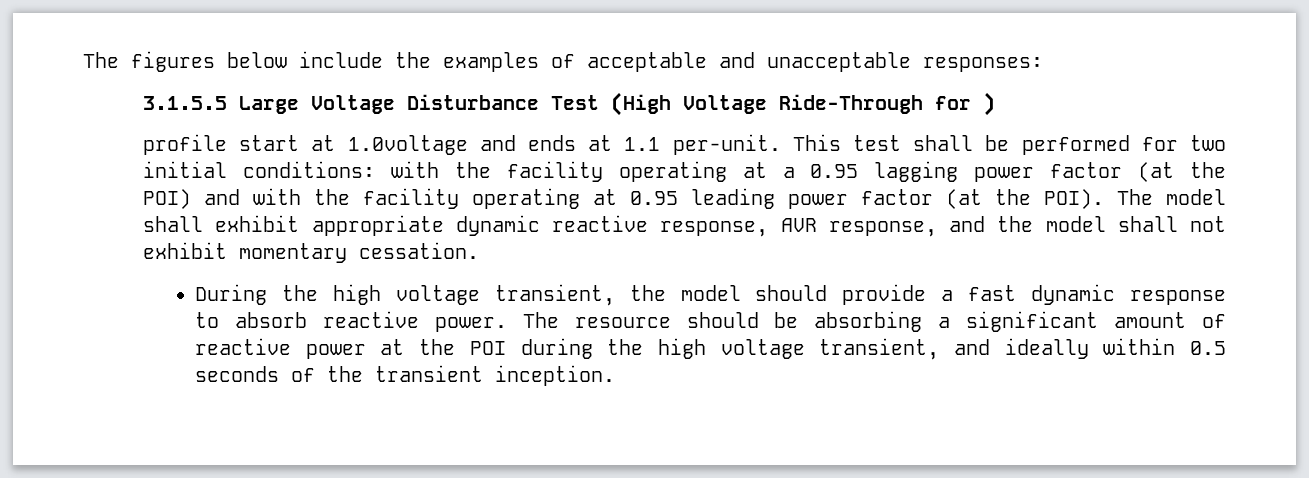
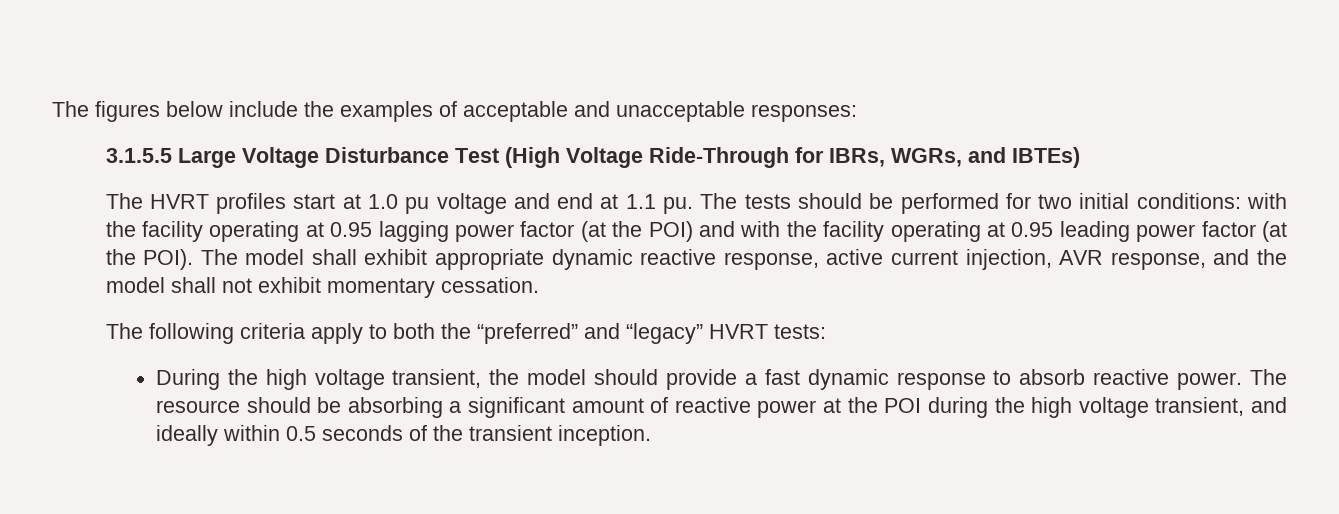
- 3.1.5.5 Large Voltage Disturbance Test (High Voltage Ride-Through for )
- profile start at 1.0voltage and ends at 1.1 per-unit. This test shall be performed for two initial conditions: with the facility operating at a 0.95 lagging power factor (at the POI) and with the facility operating at 0.95 leading power factor (at the POI).
+ 3.1.5.5 Large Voltage Disturbance Test (High Voltage Ride-Through for IBRs, WGRs, and IBTEs)
+ The HVRT profiles start at 1.0 pu voltage and end at 1.1 pu. The tests should be performed for two initial conditions: with the facility operating at 0.95 lagging power factor (at the POI) and with the facility operating at 0.95 leading power factor (at the POI).
- The model shall exhibit appropriate dynamic reactive response, AVR response, and the model shall not exhibit momentary cessation.
+ The model shall exhibit appropriate dynamic reactive response, active current injection, AVR response, and the model shall not exhibit momentary cessation.
+ The following criteria apply to both the “preferred” and “legacy” HVRT tests:

